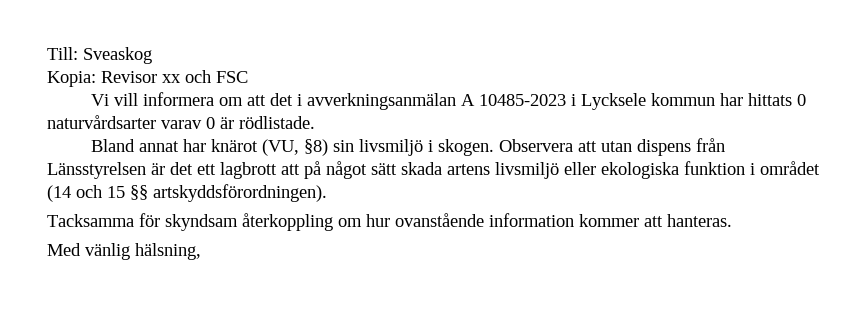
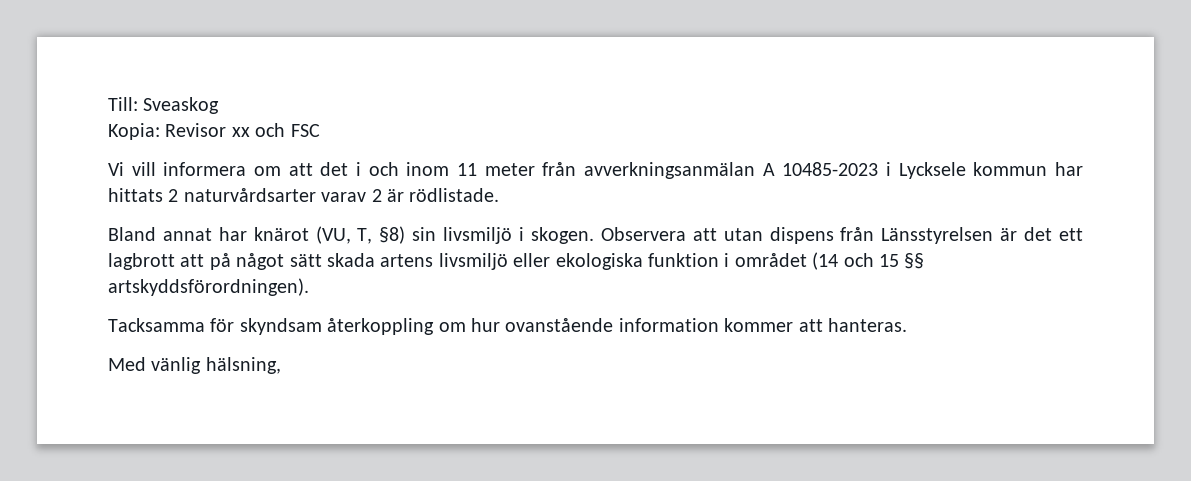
- Vi vill informera om att det i avverkningsanmälan A 10485-2023 i Lycksele kommun har hittats 0 naturvårdsarter varav 0 är rödlistade.
+ Vi vill informera om att det i och inom 11 meter från avverkningsanmälan A 10485-2023 i Lycksele kommun har hittats 2 naturvårdsarter varav 2 är rödlistade.
- Bland annat har knärot (VU, §8) sin livsmiljö i skogen.
+ Bland annat har knärot (VU, T, §8) sin livsmiljö i skogen.

